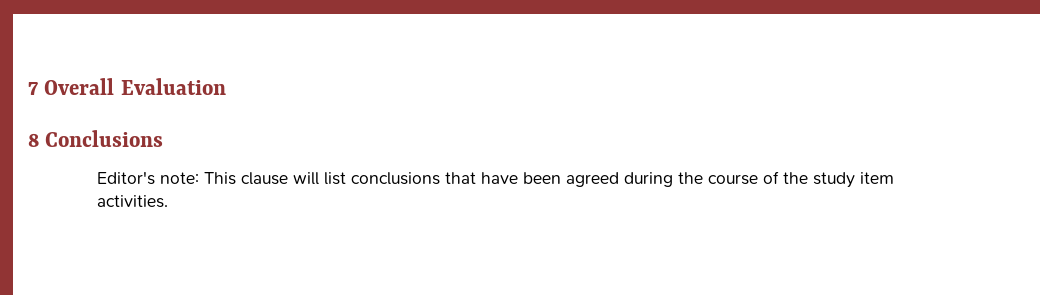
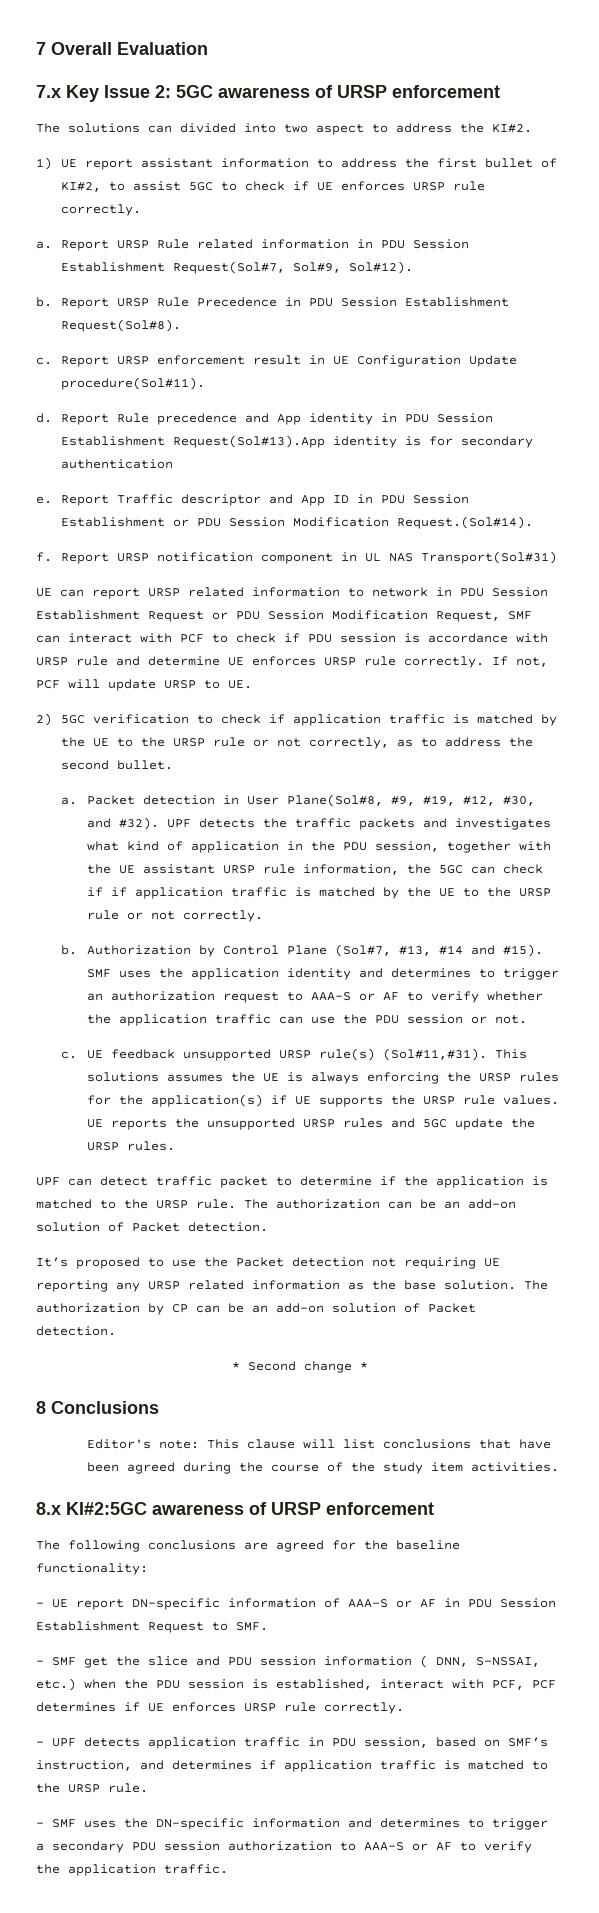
+ 7.x Key Issue 2: 5GC awareness of URSP enforcement
+ The solutions can divided into two aspect to address the KI#2.
+ 1) UE report assistant information to address the first bullet of KI#2, to assist 5GC to check if UE enforces URSP rule correctly.
+ a. Report URSP Rule related information in PDU Session Establishment Request(Sol#7, Sol#9, Sol#12).
+ b. Report URSP Rule Precedence in PDU Session Establishment Request(Sol#8).
+ c. Report URSP enforcement result in UE Configuration Update procedure(Sol#11).
+ d. Report Rule precedence and App identity in PDU Session Establishment Request(Sol#13).App identity is for secondary authentication
+ e. Report Traffic descriptor and App ID in PDU Session Establishment or PDU Session Modification Request.(Sol#14).
+ f. Report URSP notification component in UL NAS Transport(Sol#31)
+ UE can report URSP related information to network in PDU Session Establishment Request or PDU Session Modification Request, SMF can interact with PCF to check if PDU session is accordance with URSP rule and determine UE enforces URSP rule correctly. If not, PCF will update URSP to UE.
+ 2) 5GC verification to check if application traffic is matched by the UE to the URSP rule or not correctly, as to address the second bullet.
+ a. Packet detection in User Plane(Sol#8, #9, #19, #12, #30, and #32). UPF detects the traffic packets and investigates what kind of application in the PDU session, together with the UE assistant URSP rule information, the 5GC can check if if application traffic is matched by the UE to the URSP rule or not correctly.
+ b. Authorization by Control Plane (Sol#7, #13, #14 and #15). SMF uses the application identity and determines to trigger an authorization request to AAA-S or AF to verify whether the application traffic can use the PDU session or not.
+ c. UE feedback unsupported URSP rule(s) (Sol#11,#31). This solutions assumes the UE is always enforcing the URSP rules for the application(s) if UE supports the URSP rule values. UE reports the unsupported URSP rules and 5GC update the URSP rules.
+ UPF can detect traffic packet to determine if the application is matched to the URSP rule. The authorization can be an add-on solution of Packet detection.
+ It’s proposed to use the Packet detection not requiring UE reporting any URSP related information as the base solution. The authorization by CP can be an add-on solution of Packet detection.
+ * Second change *
+ 8.x KI#2:5GC awareness of URSP enforcement
+ The following conclusions are agreed for the baseline functionality:
+ - UE report DN-specific information of AAA-S or AF in PDU Session Establishment Request to SMF.
+ - SMF get the slice and PDU session information ( DNN, S-NSSAI, etc.) when the PDU session is established, interact with PCF, PCF determines if UE enforces URSP rule correctly.
+ - UPF detects application traffic in PDU session, based on SMF’s instruction, and determines if application traffic is matched to the URSP rule.
+ - SMF uses the DN-specific information and determines to trigger a secondary PDU session authorization to AAA-S or AF to verify the application traffic.

